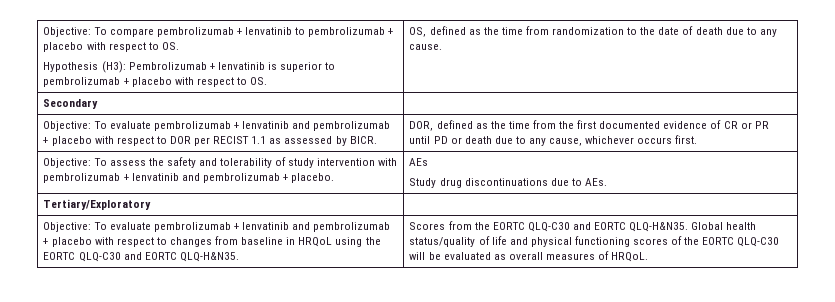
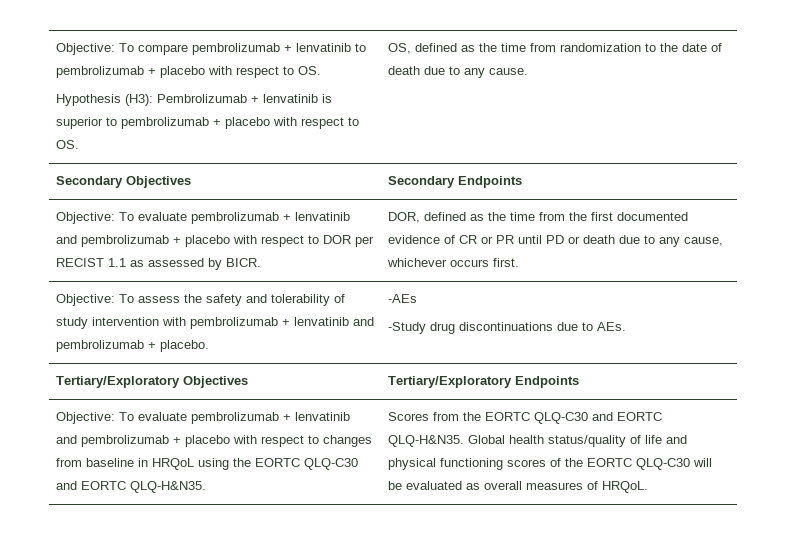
- Secondary |
+ Secondary Objectives | Secondary Endpoints
- Objective: To assess the safety and tolerability of study intervention with pembrolizumab + lenvatinib and pembrolizumab + placebo. | AEs
- Study drug discontinuations due to AEs.
+ Objective: To assess the safety and tolerability of study intervention with pembrolizumab + lenvatinib and pembrolizumab + placebo. | -AEs
+ -Study drug discontinuations due to AEs.
- Tertiary/Exploratory |
+ Tertiary/Exploratory Objectives | Tertiary/Exploratory Endpoints

